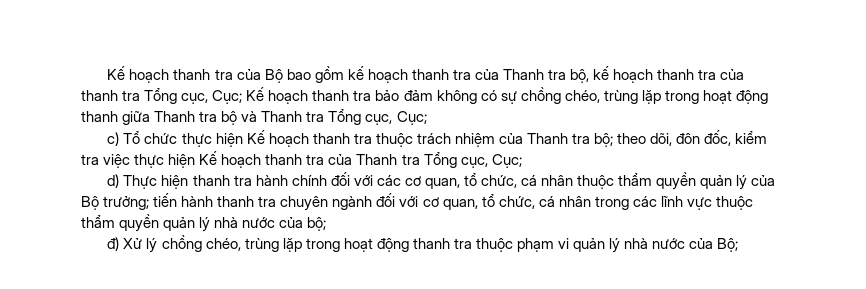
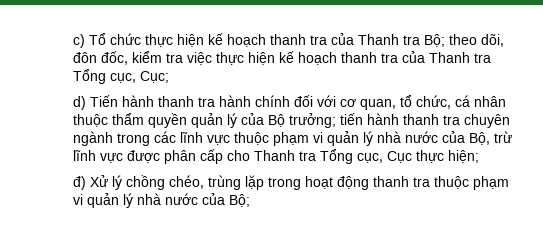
- Kế hoạch thanh tra của Bộ bao gồm kế hoạch thanh tra của Thanh tra bộ, kế hoạch thanh tra của thanh tra Tổng cục, Cục; Kế hoạch thanh tra bảo đảm không có sự chồng chéo, trùng lặp trong hoạt động thanh giữa Thanh tra bộ và Thanh tra Tổng cục, Cục;
- c) Tổ chức thực hiện Kế hoạch thanh tra thuộc trách nhiệm của Thanh tra bộ; theo dõi, đôn đốc, kiểm tra việc thực hiện Kế hoạch thanh tra của Thanh tra Tổng cục, Cục;
+ c) Tổ chức thực hiện kế hoạch thanh tra của Thanh tra Bộ; theo dõi, đôn đốc, kiểm tra việc thực hiện kế hoạch thanh tra của Thanh tra Tổng cục, Cục;
- d) Thực hiện thanh tra hành chính đối với các cơ quan, tổ chức, cá nhân thuộc thẩm quyền quản lý của Bộ trưởng; tiến hành thanh tra chuyên ngành đối với cơ quan, tổ chức, cá nhân trong các lĩnh vực thuộc thẩm quyền quản lý nhà nước của bộ;
+ d) Tiến hành thanh tra hành chính đối với cơ quan, tổ chức, cá nhân thuộc thẩm quyền quản lý của Bộ trưởng; tiến hành thanh tra chuyên ngành trong các lĩnh vực thuộc phạm vi quản lý nhà nước của Bộ, trừ lĩnh vực được phân cấp cho Thanh tra Tổng cục, Cục thực hiện;

